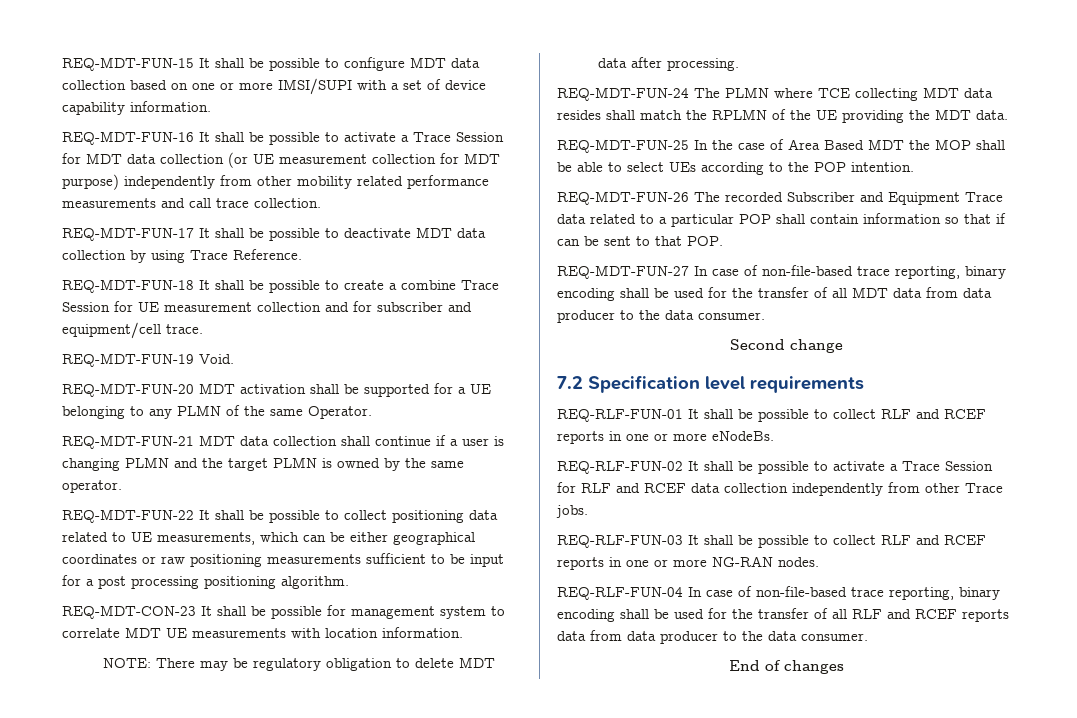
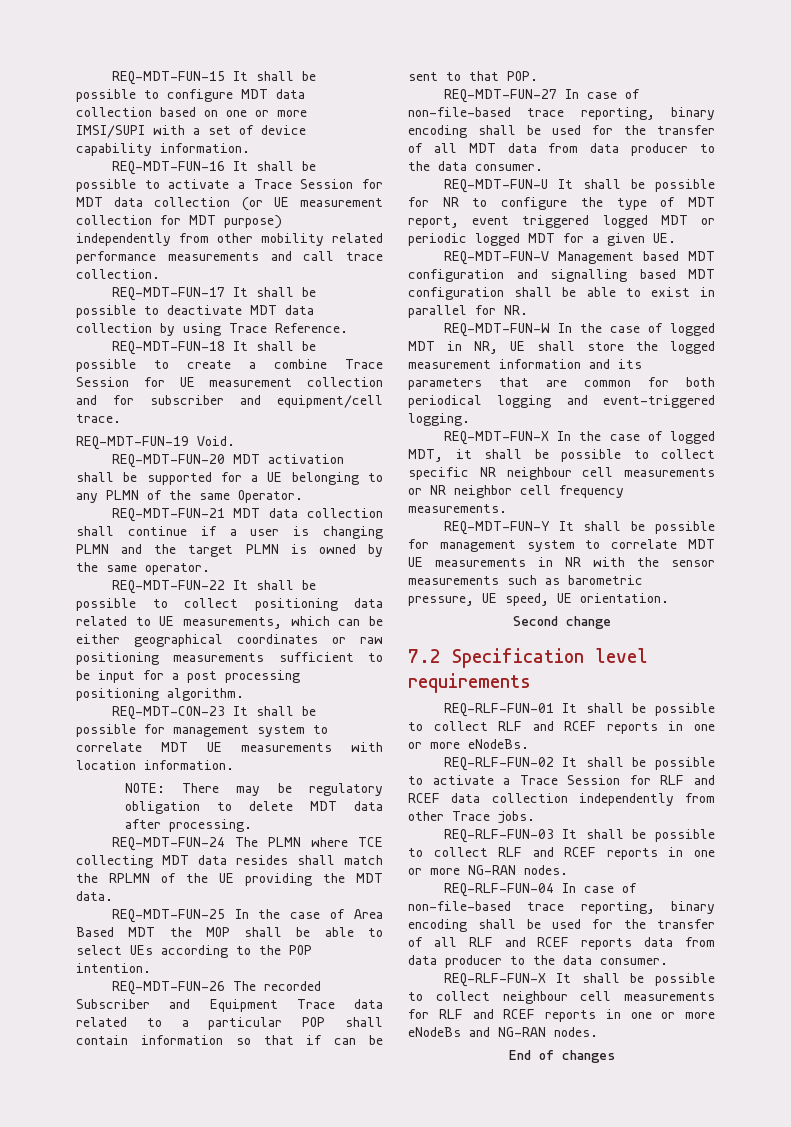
+ REQ-MDT-FUN-U It shall be possible for NR to configure the type of MDT report, event triggered logged MDT or periodic logged MDT for a given UE.
+ REQ-MDT-FUN-V Management based MDT configuration and signalling based MDT configuration shall be able to exist in parallel for NR.
+ REQ-MDT-FUN-W In the case of logged MDT in NR, UE shall store the logged measurement information and its parameters that are common for both periodical logging and event-triggered logging.
+ REQ-MDT-FUN-X In the case of logged MDT, it shall be possible to collect specific NR neighbour cell measurements or NR neighbor cell frequency measurements.
+ REQ-MDT-FUN-Y It shall be possible for management system to correlate MDT UE measurements in NR with the sensor measurements such as barometric pressure, UE speed, UE orientation.
+ REQ-RLF-FUN-X It shall be possible to collect neighbour cell measurements for RLF and RCEF reports in one or more eNodeBs and NG-RAN nodes.

